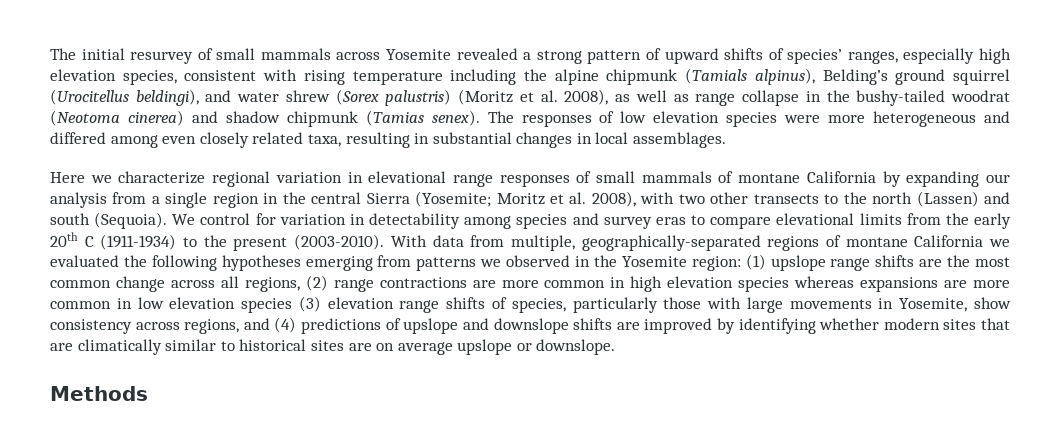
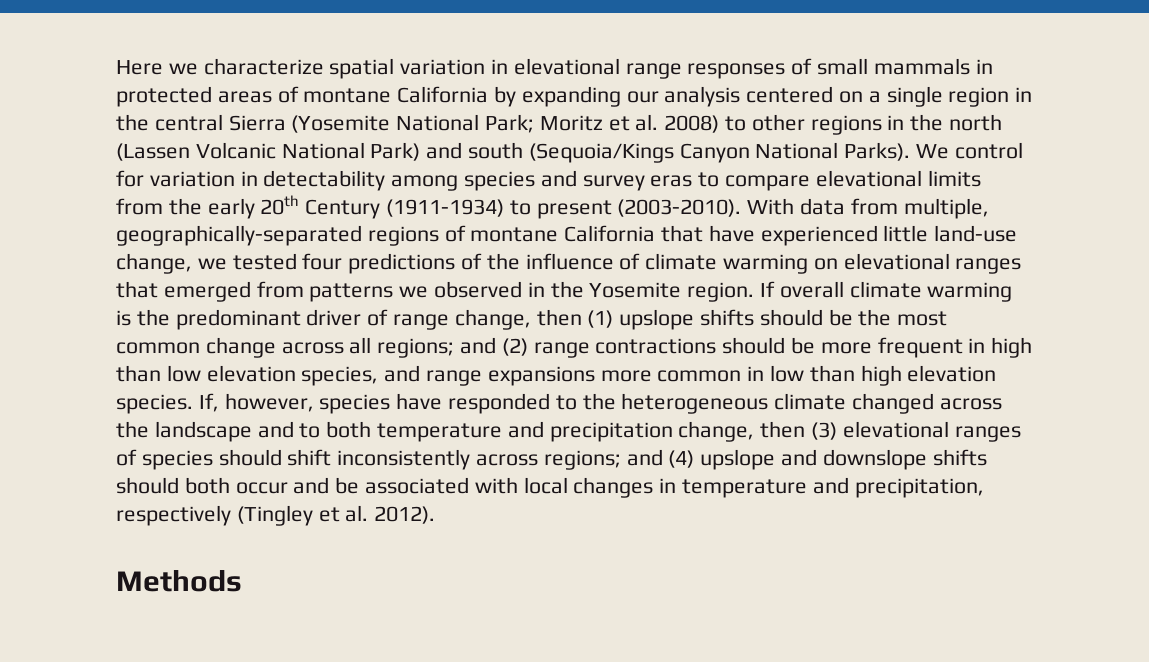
- The initial resurvey of small mammals across Yosemite revealed a strong pattern of upward shifts of species’ ranges, especially high elevation species, consistent with rising temperature including the alpine chipmunk (Tamials alpinus), Belding’s ground squirrel (Urocitellus beldingi), and water shrew (Sorex palustris) (Moritz et al. 2008), as well as range collapse in the bushy-tailed woodrat (Neotoma cinerea) and shadow chipmunk (Tamias senex). The responses of low elevation species were more heterogeneous and differed among even closely related taxa, resulting in substantial changes in local assemblages.
- Here we characterize regional variation in elevational range responses of small mammals of montane California by expanding our analysis from a single region in the central Sierra (Yosemite; Moritz et al. 2008), with two other transects to the north (Lassen) and south (Sequoia).
+ Here we characterize spatial variation in elevational range responses of small mammals in protected areas of montane California by expanding our analysis centered on a single region in the central Sierra (Yosemite National Park; Moritz et al. 2008) to other regions in the north (Lassen Volcanic National Park) and south (Sequoia/Kings Canyon National Parks).
- We control for variation in detectability among species and survey eras to compare elevational limits from the early 20th C (1911-1934) to the present (2003-2010).
+ We control for variation in detectability among species and survey eras to compare elevational limits from the early 20th Century (1911-1934) to present (2003-2010).
- With data from multiple, geographically-separated regions of montane California we evaluated the following hypotheses emerging from patterns we observed in the Yosemite region: (1) upslope range shifts are the most common change across all regions, (2) range contractions are more common in high elevation species whereas expansions are more common in low elevation species (3) elevation range shifts of species, particularly those with large movements in Yosemite, show consistency across regions, and (4) predictions of upslope and downslope shifts are improved by identifying whether modern sites that are climatically similar to historical sites are on average upslope or downslope.
+ With data from multiple, geographically-separated regions of montane California that have experienced little land-use change, we tested four predictions of the influence of climate warming on elevational ranges that emerged from patterns we observed in the Yosemite region. If overall climate warming is the predominant driver of range change, then (1) upslope shifts should be the most common change across all regions; and (2) range contractions should be more frequent in high than low elevation species, and range expansions more common in low than high elevation species. If, however, species have responded to the heterogeneous climate changed across the landscape and to both temperature and precipitation change, then (3) elevational ranges of species should shift inconsistently across regions; and (4) upslope and downslope shifts should both occur and be associated with local changes in temperature and precipitation, respectively (Tingley et al. 2012).

